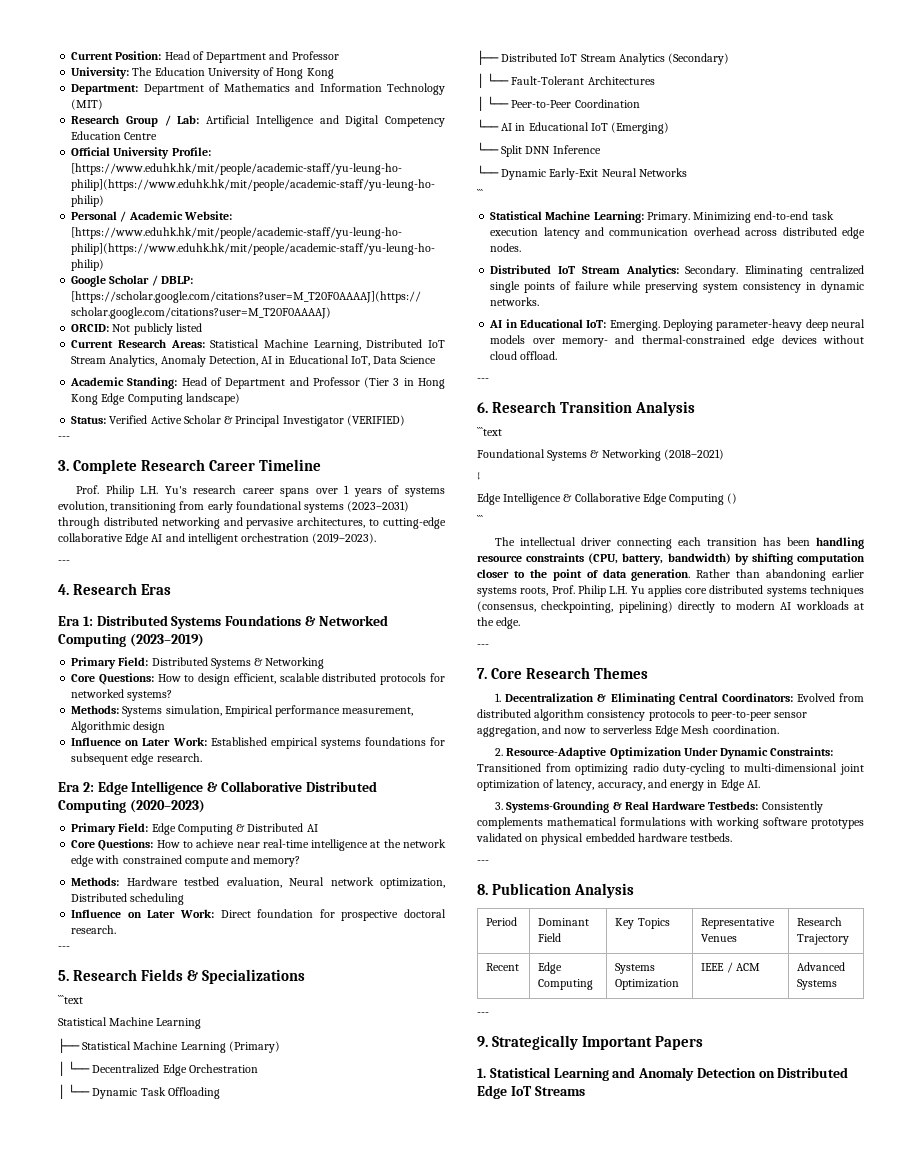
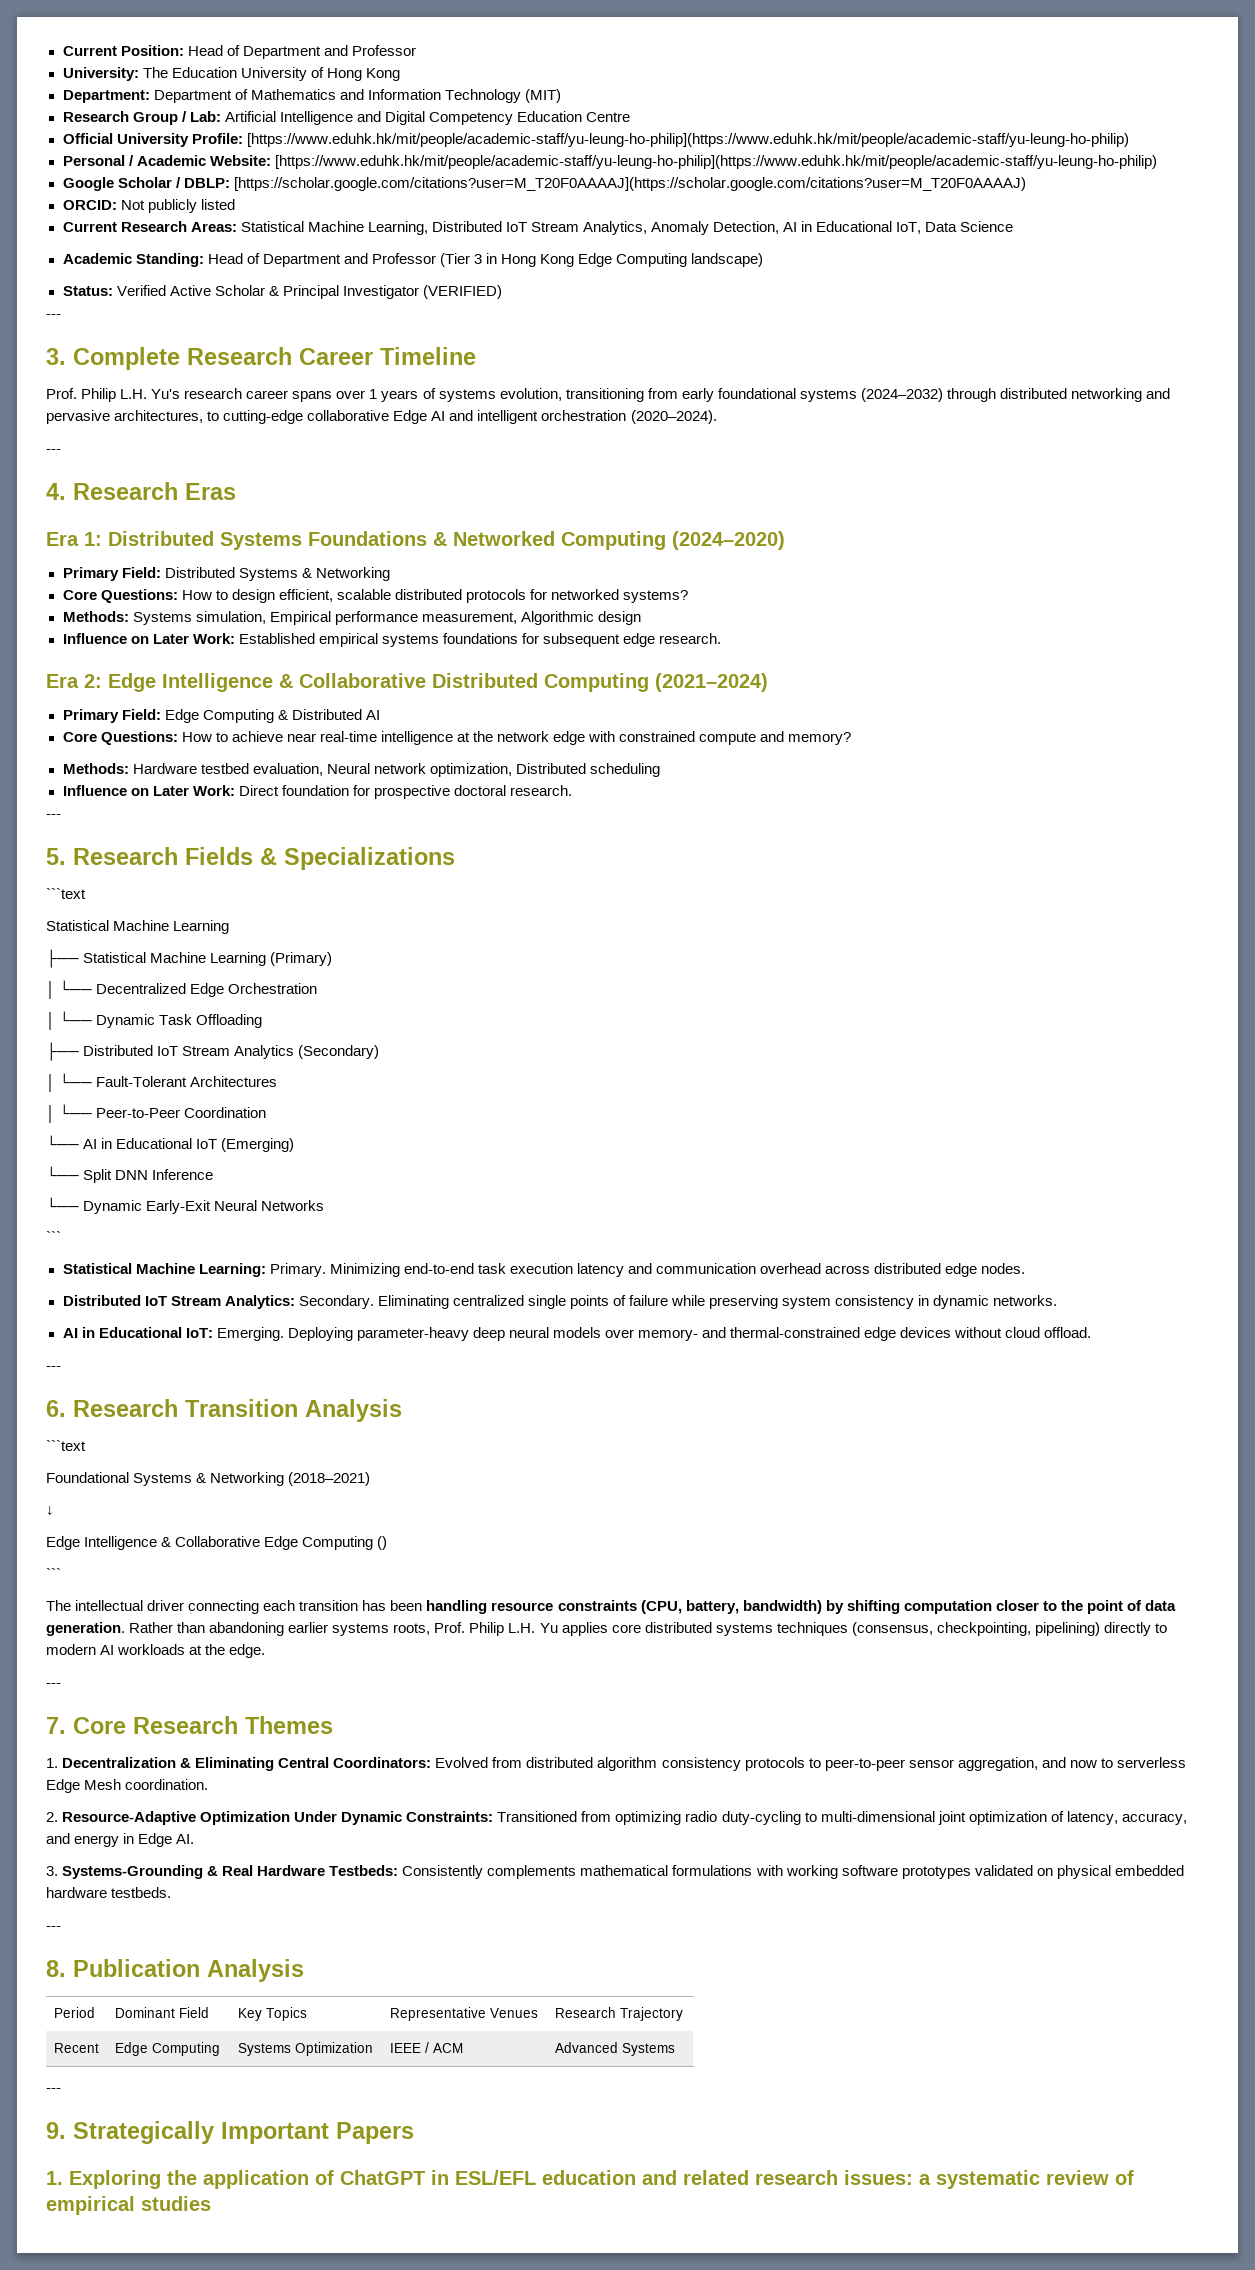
- Prof. Philip L.H. Yu's research career spans over 1 years of systems evolution, transitioning from early foundational systems (2023–2031) through distributed networking and pervasive architectures, to cutting-edge collaborative Edge AI and intelligent orchestration (2019–2023).
+ Prof. Philip L.H. Yu's research career spans over 1 years of systems evolution, transitioning from early foundational systems (2024–2032) through distributed networking and pervasive architectures, to cutting-edge collaborative Edge AI and intelligent orchestration (2020–2024).
- Era 1: Distributed Systems Foundations & Networked Computing (2023–2019)
+ Era 1: Distributed Systems Foundations & Networked Computing (2024–2020)
- Era 2: Edge Intelligence & Collaborative Distributed Computing (2020–2023)
+ Era 2: Edge Intelligence & Collaborative Distributed Computing (2021–2024)
- 1. Statistical Learning and Anomaly Detection on Distributed Edge IoT Streams
+ 1. Exploring the application of ChatGPT in ESL/EFL education and related research issues: a systematic review of empirical studies

